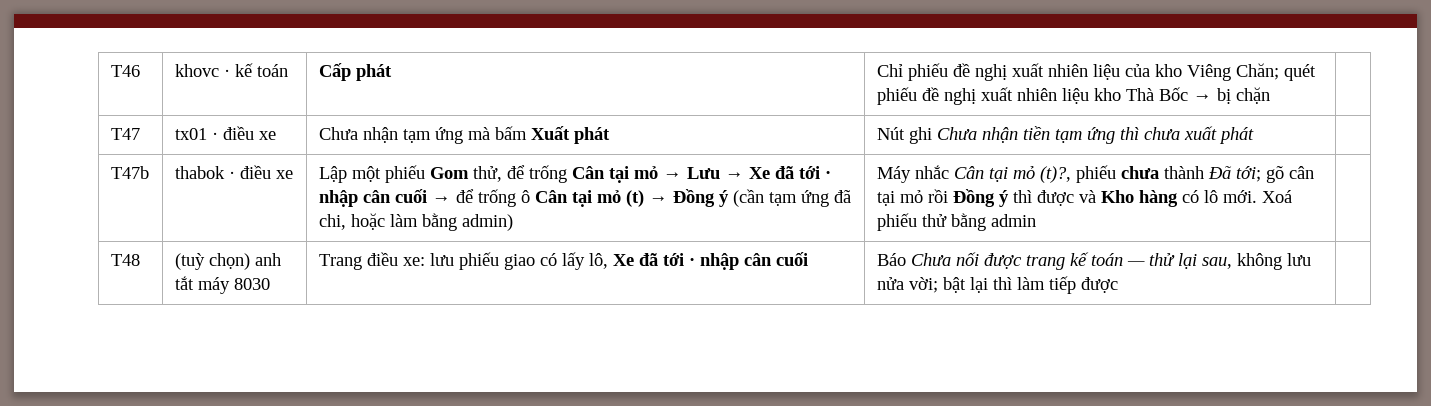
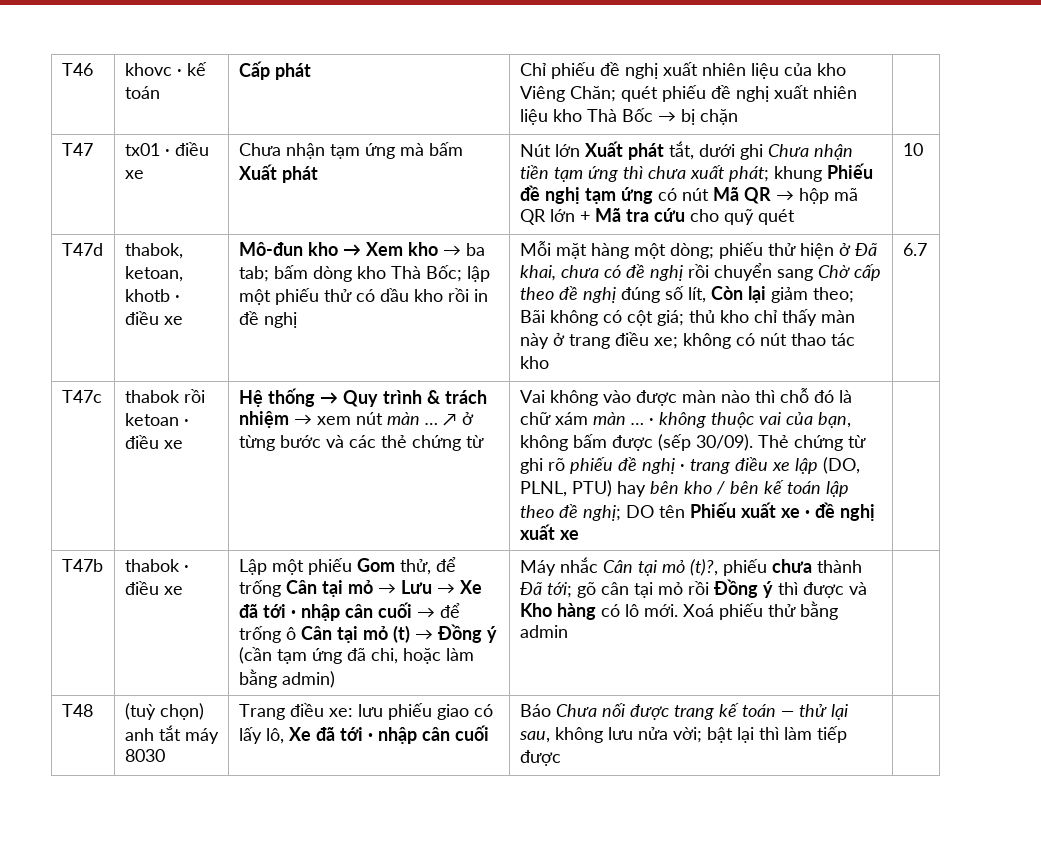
- Nút ghi Chưa nhận tiền tạm ứng thì chưa xuất phát
+ Nút lớn Xuất phát tắt, dưới ghi Chưa nhận tiền tạm ứng thì chưa xuất phát; khung Phiếu đề nghị tạm ứng có nút Mã QR → hộp mã QR lớn + Mã tra cứu cho quỹ quét | 10
+ T47d | thabok, ketoan, khotb · điều xe | Mô-đun kho → Xem kho → ba tab; bấm dòng kho Thà Bốc; lập một phiếu thử có dầu kho rồi in đề nghị | Mỗi mặt hàng một dòng; phiếu thử hiện ở Đã khai, chưa có đề nghị rồi chuyển sang Chờ cấp theo đề nghị đúng số lít, Còn lại giảm theo; Bãi không có cột giá; thủ kho chỉ thấy màn này ở trang điều xe; không có nút thao tác kho | 6.7
+ T47c | thabok rồi ketoan · điều xe | Hệ thống → Quy trình & trách nhiệm → xem nút màn … ↗ ở từng bước và các thẻ chứng từ | Vai không vào được màn nào thì chỗ đó là chữ xám màn … · không thuộc vai của bạn, không bấm được (sếp 30/09). Thẻ chứng từ ghi rõ phiếu đề nghị · trang điều xe lập (DO, PLNL, PTU) hay bên kho / bên kế toán lập theo đề nghị; DO tên Phiếu xuất xe · đề nghị xuất xe

